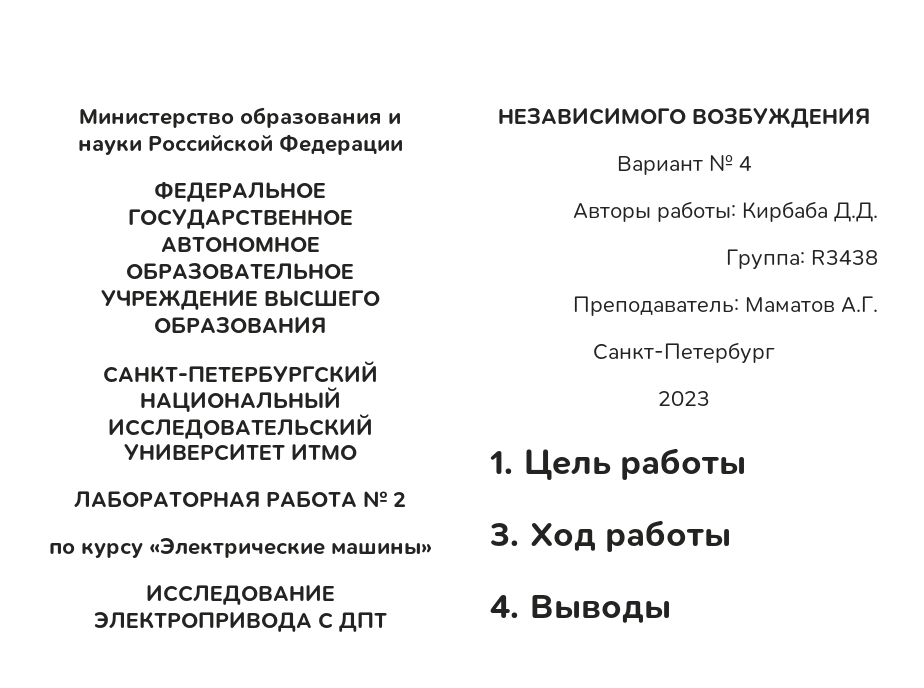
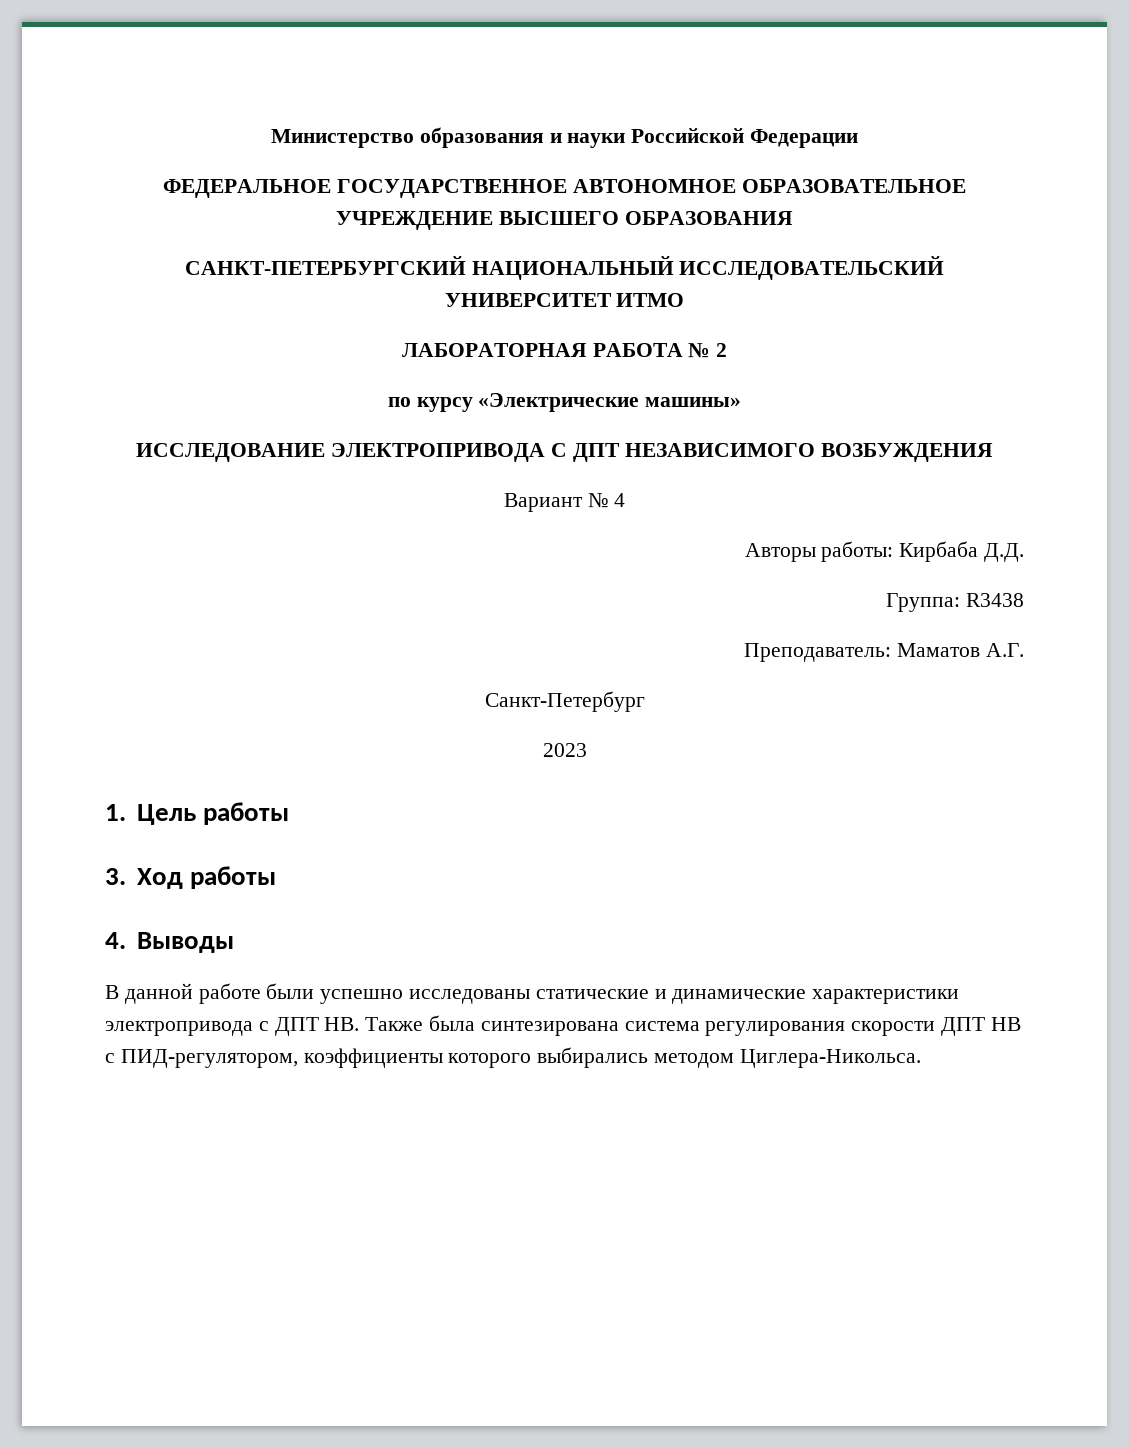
+ В данной работе были успешно исследованы статические и динамические характеристики электропривода с ДПТ НВ. Также была синтезирована система регулирования скорости ДПТ НВ с ПИД-регулятором, коэффициенты которого выбирались методом Циглера-Никольса.

